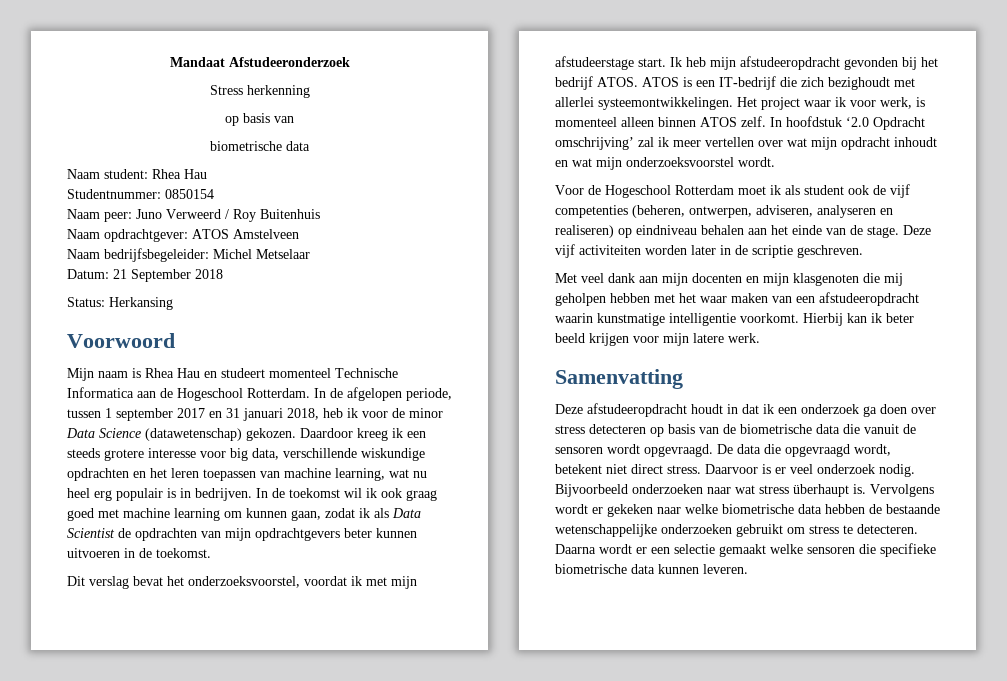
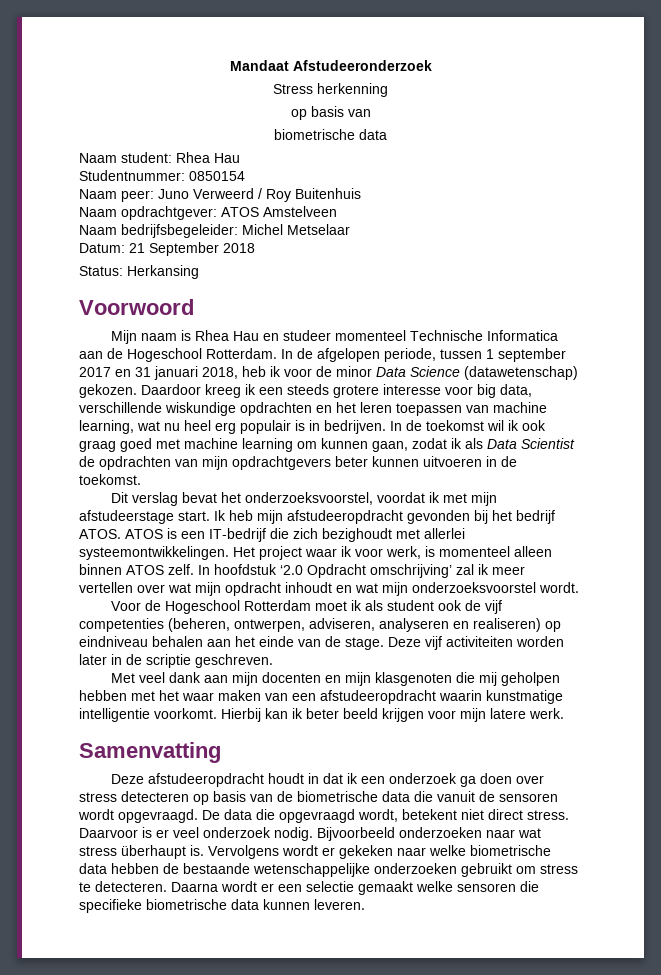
- Mijn naam is Rhea Hau en studeert momenteel Technische Informatica aan de Hogeschool Rotterdam.
+ Mijn naam is Rhea Hau en studeer momenteel Technische Informatica aan de Hogeschool Rotterdam.

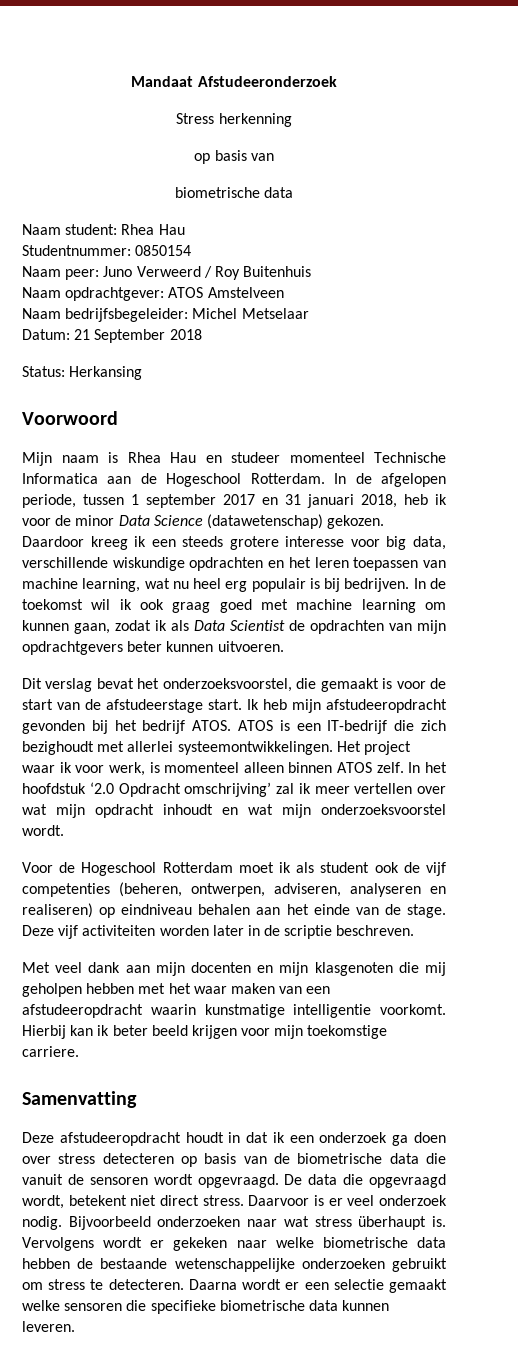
- Daardoor kreeg ik een steeds grotere interesse voor big data, verschillende wiskundige opdrachten en het leren toepassen van machine learning, wat nu heel erg populair is in bedrijven.
+ Daardoor kreeg ik een steeds grotere interesse voor big data, verschillende wiskundige opdrachten en het leren toepassen van machine learning, wat nu heel erg populair is bij bedrijven.
- In de toekomst wil ik ook graag goed met machine learning om kunnen gaan, zodat ik als Data Scientist de opdrachten van mijn opdrachtgevers beter kunnen uitvoeren in de toekomst.
+ In de toekomst wil ik ook graag goed met machine learning om kunnen gaan, zodat ik als Data Scientist de opdrachten van mijn opdrachtgevers beter kunnen uitvoeren.
- Dit verslag bevat het onderzoeksvoorstel, voordat ik met mijn afstudeerstage start.
+ Dit verslag bevat het onderzoeksvoorstel, die gemaakt is voor de start van de afstudeerstage start.
- In hoofdstuk ‘2.0 Opdracht omschrijving’ zal ik meer vertellen over wat mijn opdracht inhoudt en wat mijn onderzoeksvoorstel wordt.
+ In het hoofdstuk ‘2.0 Opdracht omschrijving’ zal ik meer vertellen over wat mijn opdracht inhoudt en wat mijn onderzoeksvoorstel wordt.
- Deze vijf activiteiten worden later in de scriptie geschreven.
+ Deze vijf activiteiten worden later in de scriptie beschreven.
- Hierbij kan ik beter beeld krijgen voor mijn latere werk.
+ Hierbij kan ik beter beeld krijgen voor mijn toekomstige carriere.

